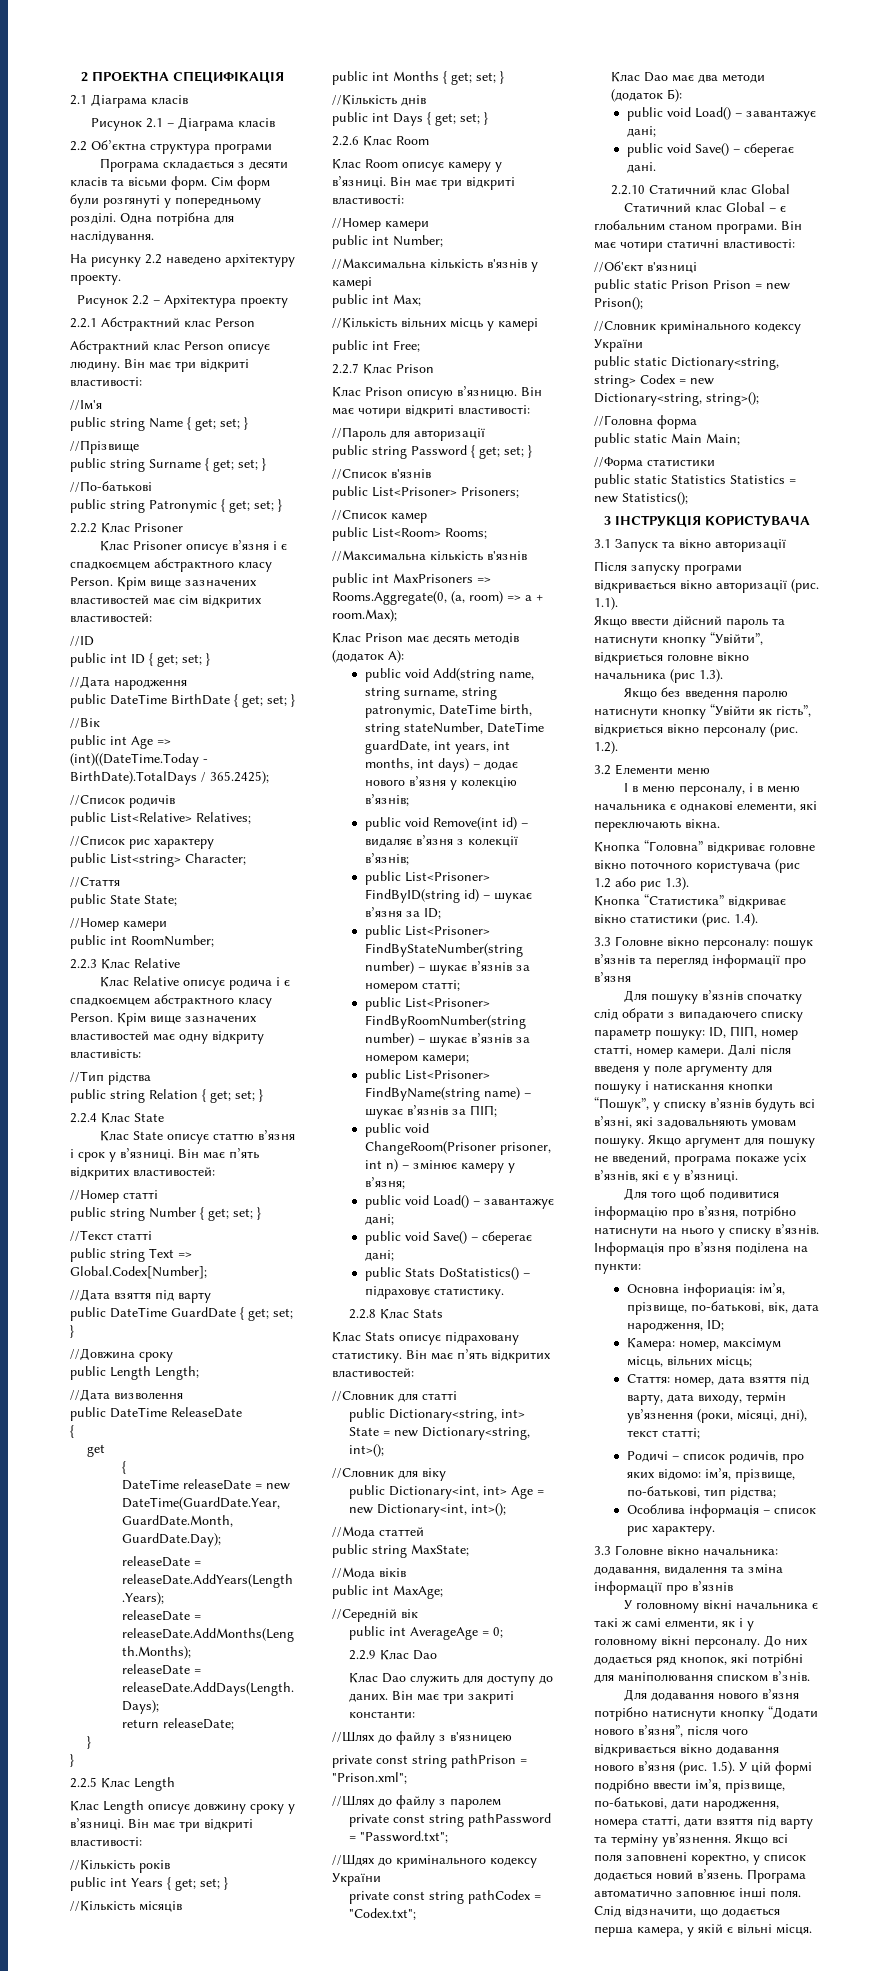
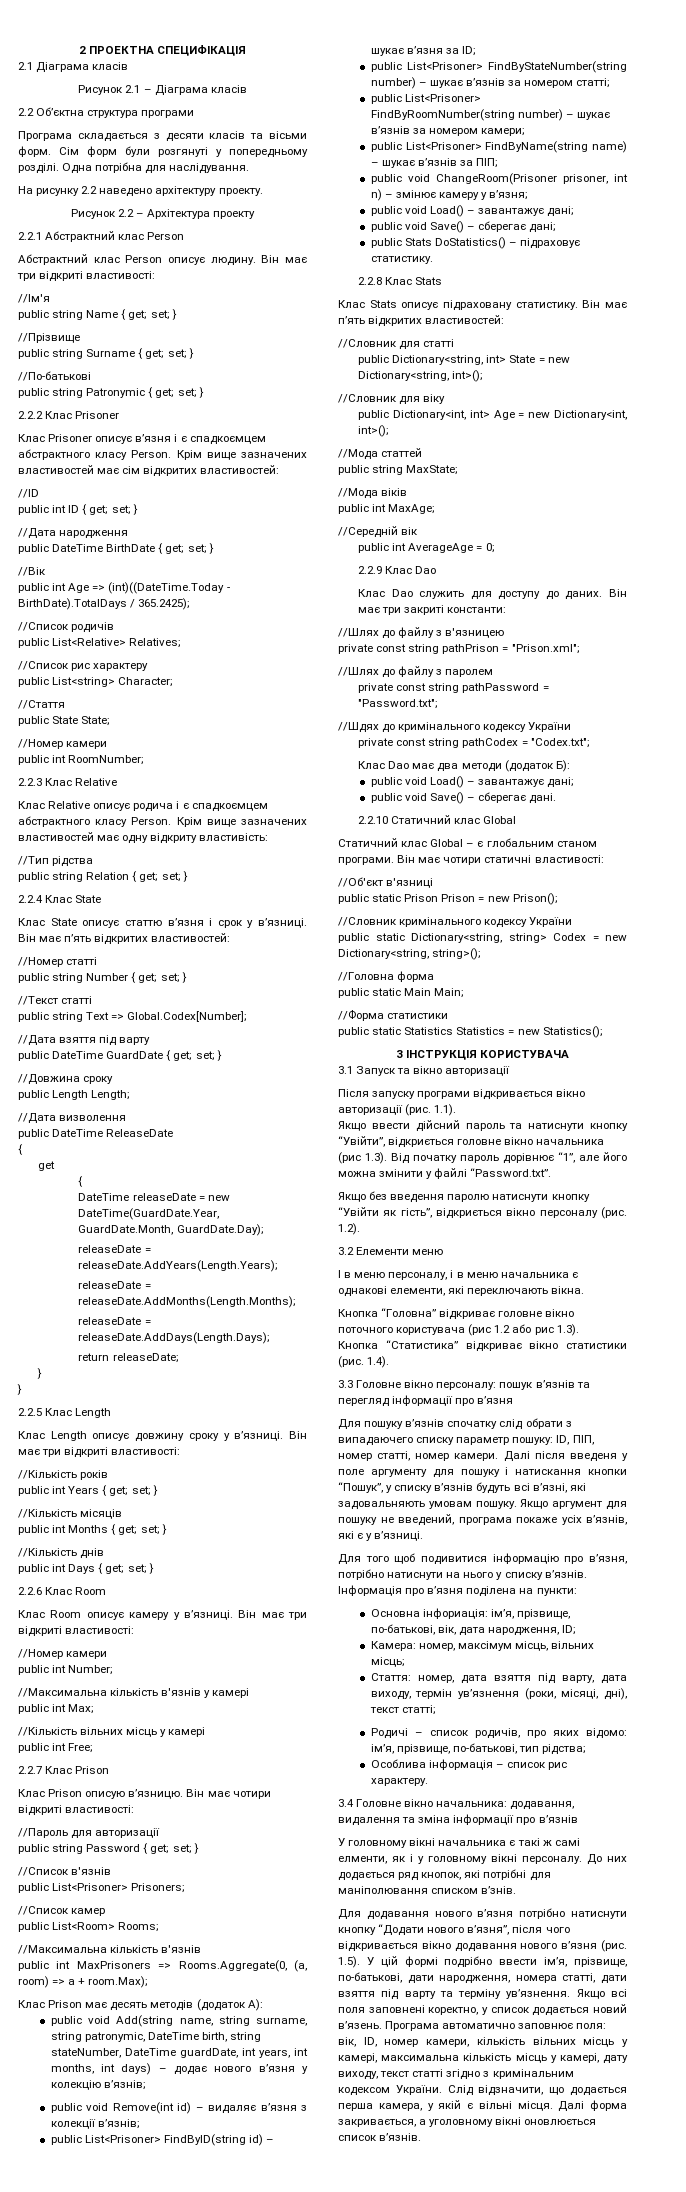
- Якщо ввести дійсний пароль та натиснути кнопку “Увійти”, відкриється головне вікно начальника (рис 1.3).
+ Якщо ввести дійсний пароль та натиснути кнопку “Увійти”, відкриється головне вікно начальника (рис 1.3). Від початку пароль дорівнює “1”, але його можна змінити у файлі “Password.txt”.
- 3.3 Головне вікно начальника: додавання, видалення та зміна інформації про в’язнів
+ 3.4 Головне вікно начальника: додавання, видалення та зміна інформації про в’язнів
- Програма автоматично заповнює інші поля.
+ Програма автоматично заповнює поля: вік, ID, номер камери, кількість вільних місць у камері, максимальна кількість місць у камері, дату виходу, текст статті згідно з кримінальним кодексом України.
+ Далі форма закривається, а уголовному вікні оновлюється список в’язнів.

